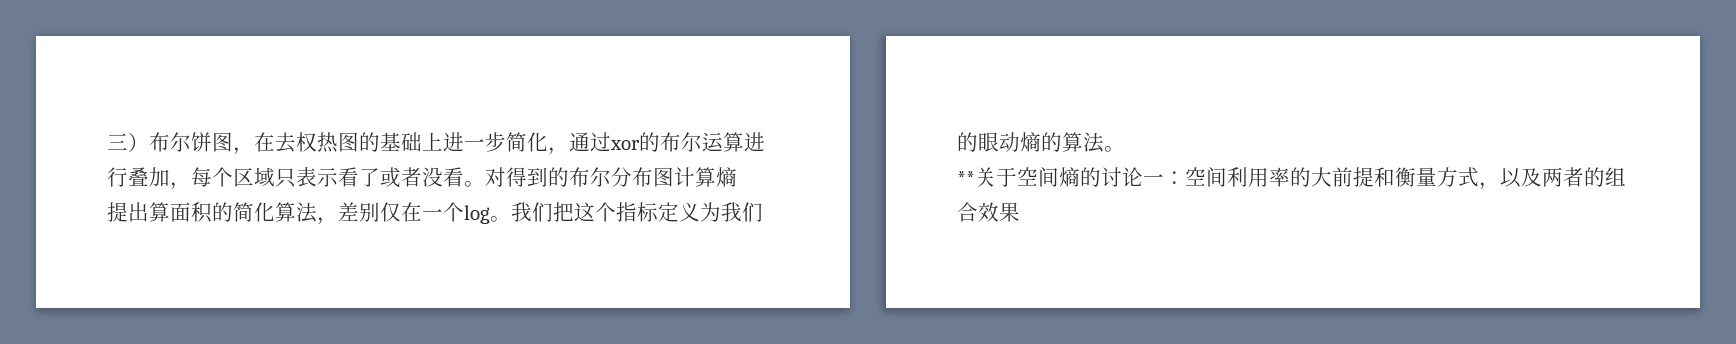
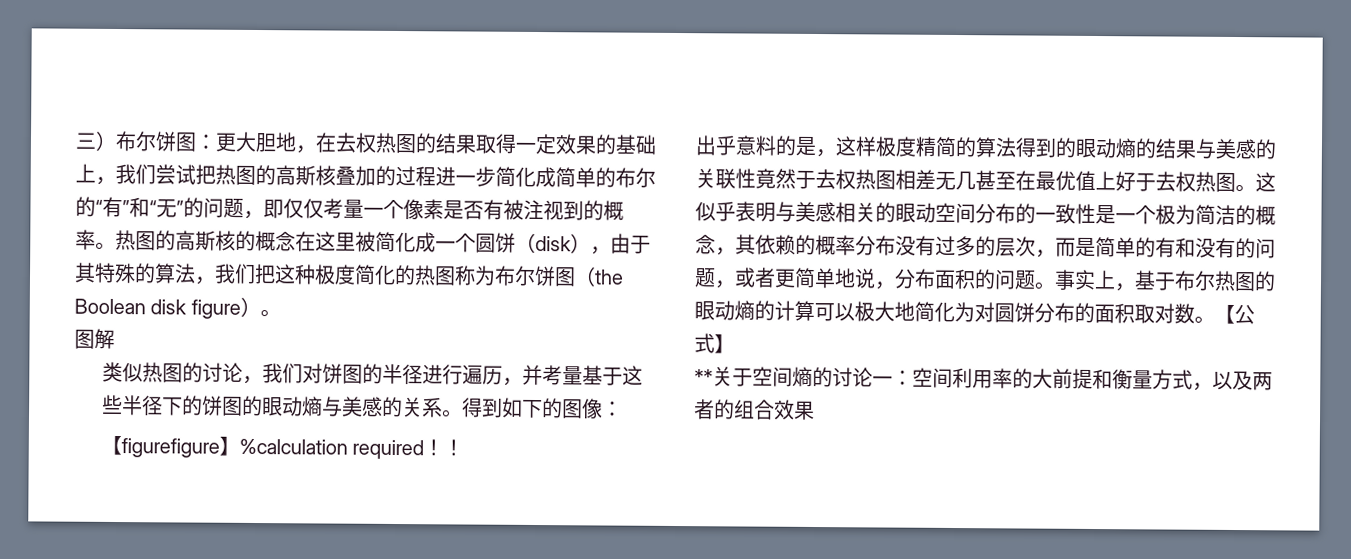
- 三）布尔饼图，在去权热图的基础上进一步简化，通过xor的布尔运算进行叠加，每个区域只表示看了或者没看。对得到的布尔分布图计算熵
- 提出算面积的简化算法，差别仅在一个log。我们把这个指标定义为我们的眼动熵的算法。
+ 三）布尔饼图：更大胆地，在去权热图的结果取得一定效果的基础上，我们尝试把热图的高斯核叠加的过程进一步简化成简单的布尔的“有”和“无”的问题，即仅仅考量一个像素是否有被注视到的概率。热图的高斯核的概念在这里被简化成一个圆饼（disk），由于其特殊的算法，我们把这种极度简化的热图称为布尔饼图（the Boolean disk figure）。
+ 图解
+ 类似热图的讨论，我们对饼图的半径进行遍历，并考量基于这些半径下的饼图的眼动熵与美感的关系。得到如下的图像：
+ 【figurefigure】%calculation required！！
+ 出乎意料的是，这样极度精简的算法得到的眼动熵的结果与美感的关联性竟然于去权热图相差无几甚至在最优值上好于去权热图。这似乎表明与美感相关的眼动空间分布的一致性是一个极为简洁的概念，其依赖的概率分布没有过多的层次，而是简单的有和没有的问题，或者更简单地说，分布面积的问题。事实上，基于布尔热图的眼动熵的计算可以极大地简化为对圆饼分布的面积取对数。【公式】

